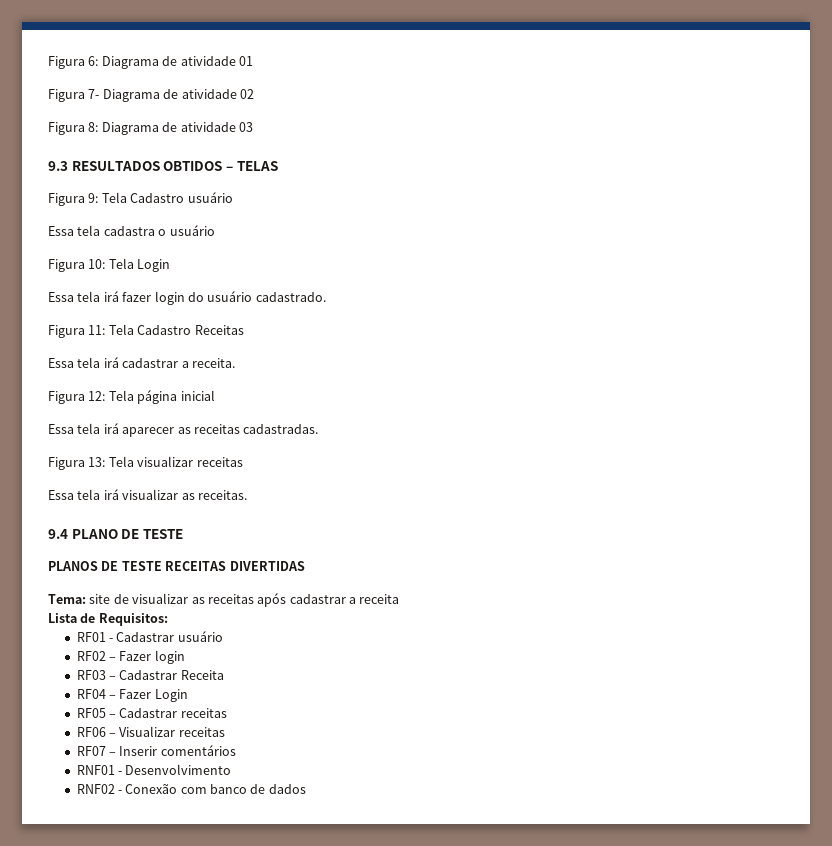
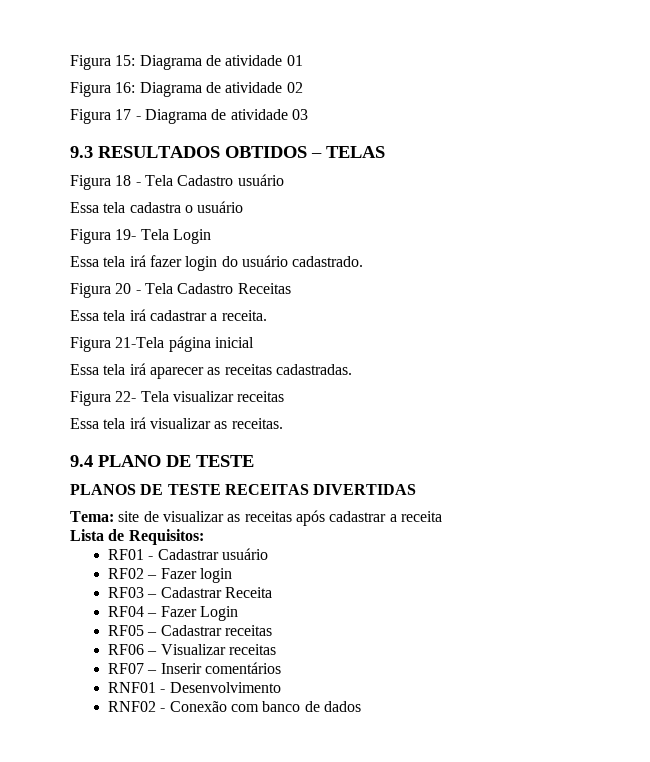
- Figura 6: Diagrama de atividade 01
+ Figura 15: Diagrama de atividade 01
- Figura 7- Diagrama de atividade 02
+ Figura 16: Diagrama de atividade 02
- Figura 8: Diagrama de atividade 03
+ Figura 17 - Diagrama de atividade 03
- Figura 9: Tela Cadastro usuário
+ Figura 18 - Tela Cadastro usuário
- Figura 10: Tela Login
+ Figura 19- Tela Login
- Figura 11: Tela Cadastro Receitas
+ Figura 20 - Tela Cadastro Receitas
- Figura 12: Tela página inicial
+ Figura 21-Tela página inicial
- Figura 13: Tela visualizar receitas
+ Figura 22- Tela visualizar receitas

